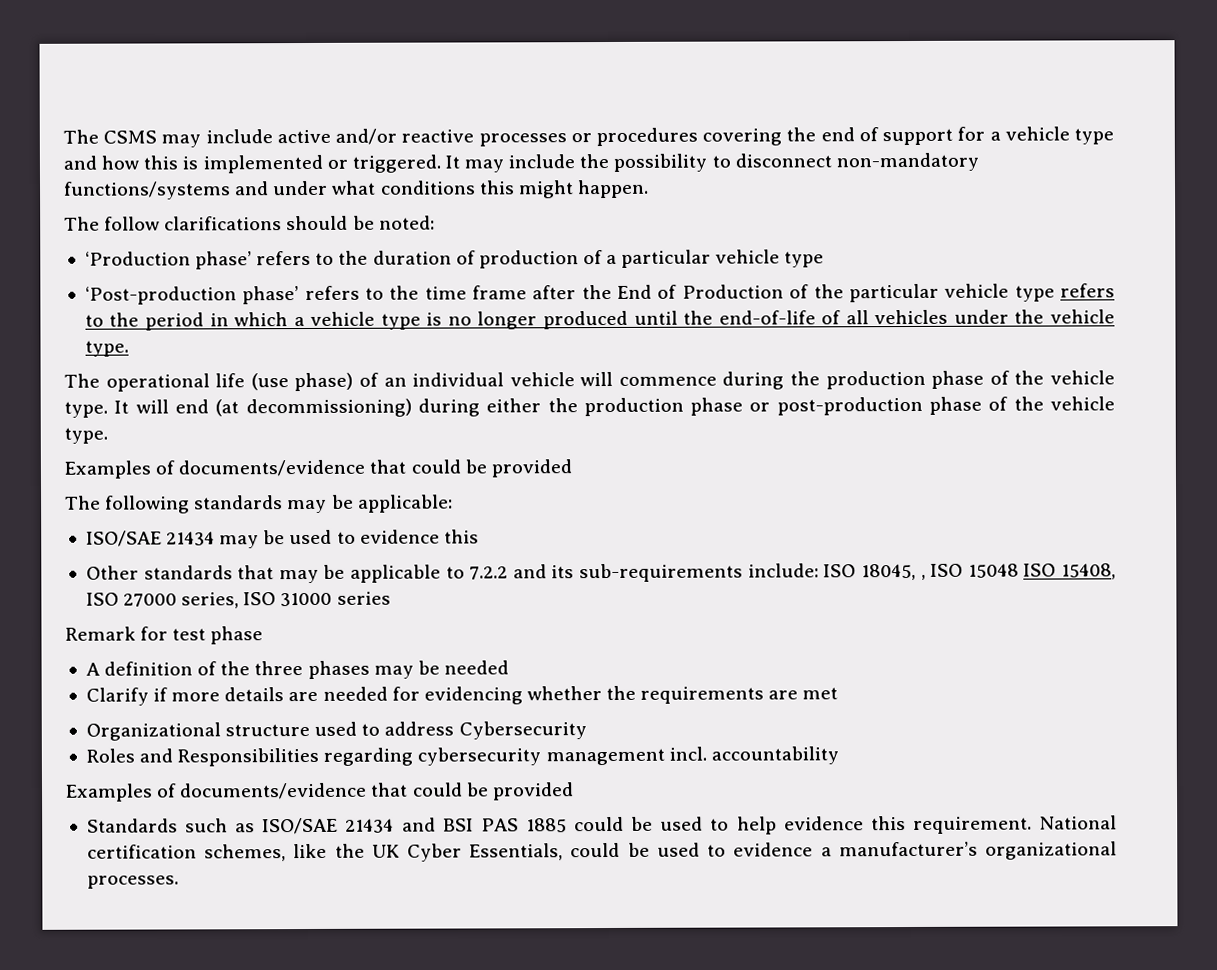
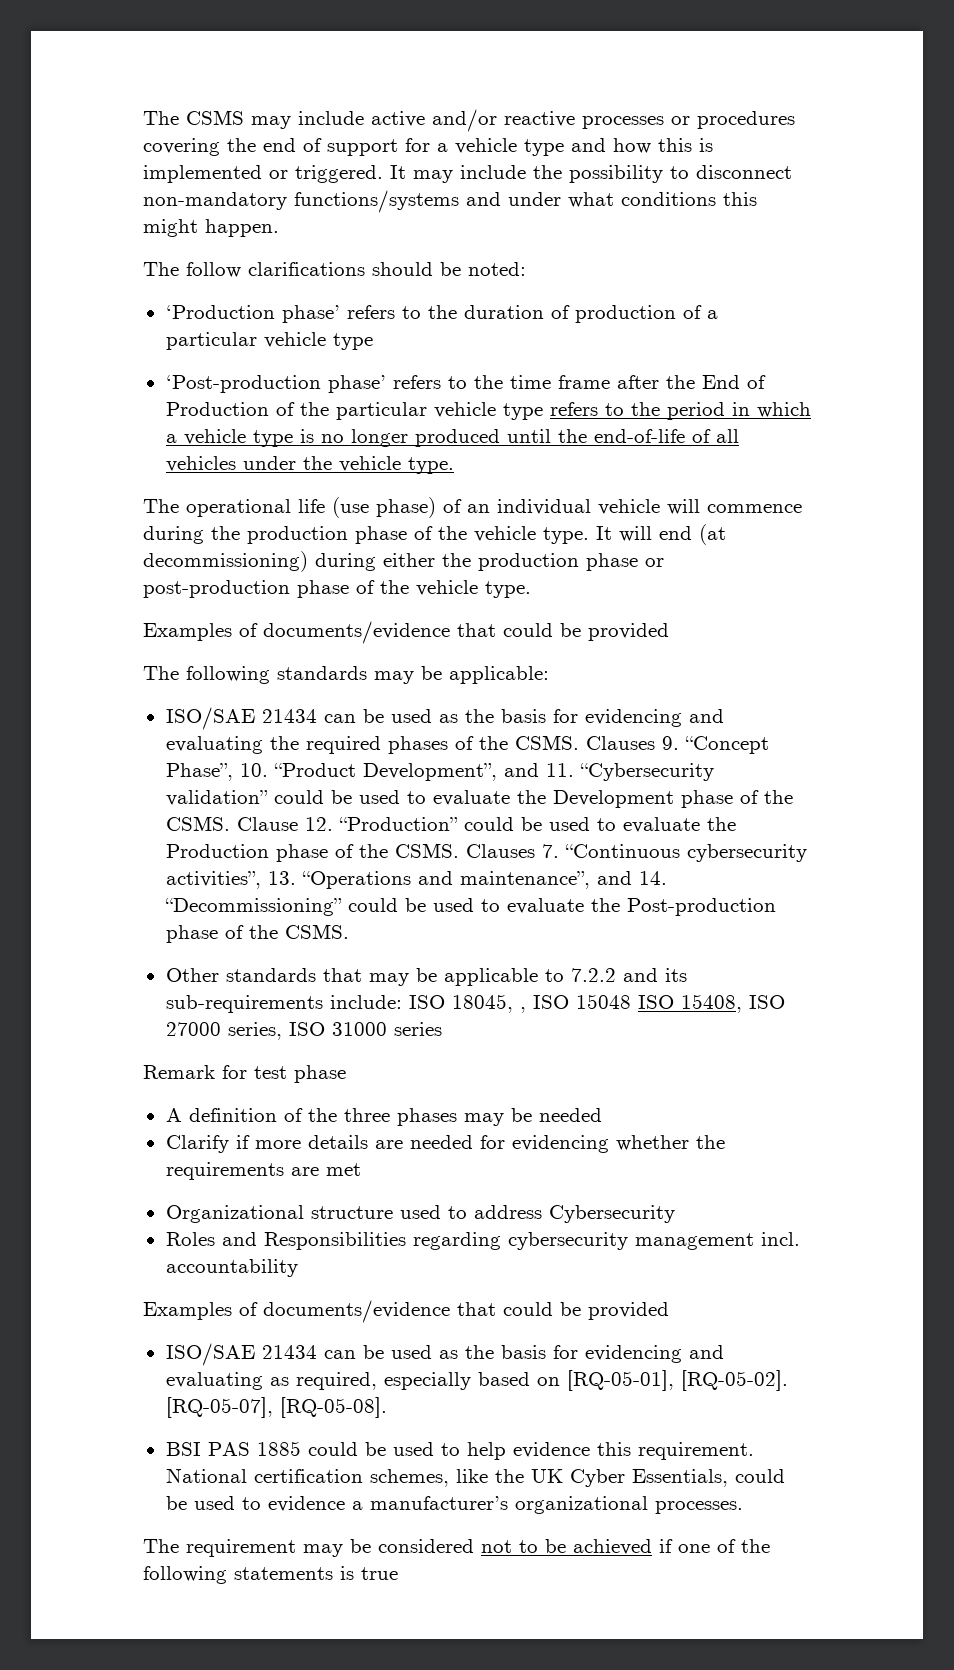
- ISO/SAE 21434 may be used to evidence this
+ ISO/SAE 21434 can be used as the basis for evidencing and evaluating the required phases of the CSMS. Clauses 9. “Concept Phase”, 10. “Product Development”, and 11. “Cybersecurity validation” could be used to evaluate the Development phase of the CSMS. Clause 12. “Production” could be used to evaluate the Production phase of the CSMS. Clauses 7. “Continuous cybersecurity activities”, 13. “Operations and maintenance”, and 14. “Decommissioning” could be used to evaluate the Post-production phase of the CSMS.
- Standards such as ISO/SAE 21434 and BSI PAS 1885 could be used to help evidence this requirement.
+ ISO/SAE 21434 can be used as the basis for evidencing and evaluating as required, especially based on [RQ-05-01], [RQ-05-02]. [RQ-05-07], [RQ-05-08].
+ BSI PAS 1885 could be used to help evidence this requirement.
+ The requirement may be considered not to be achieved if one of the following statements is true

